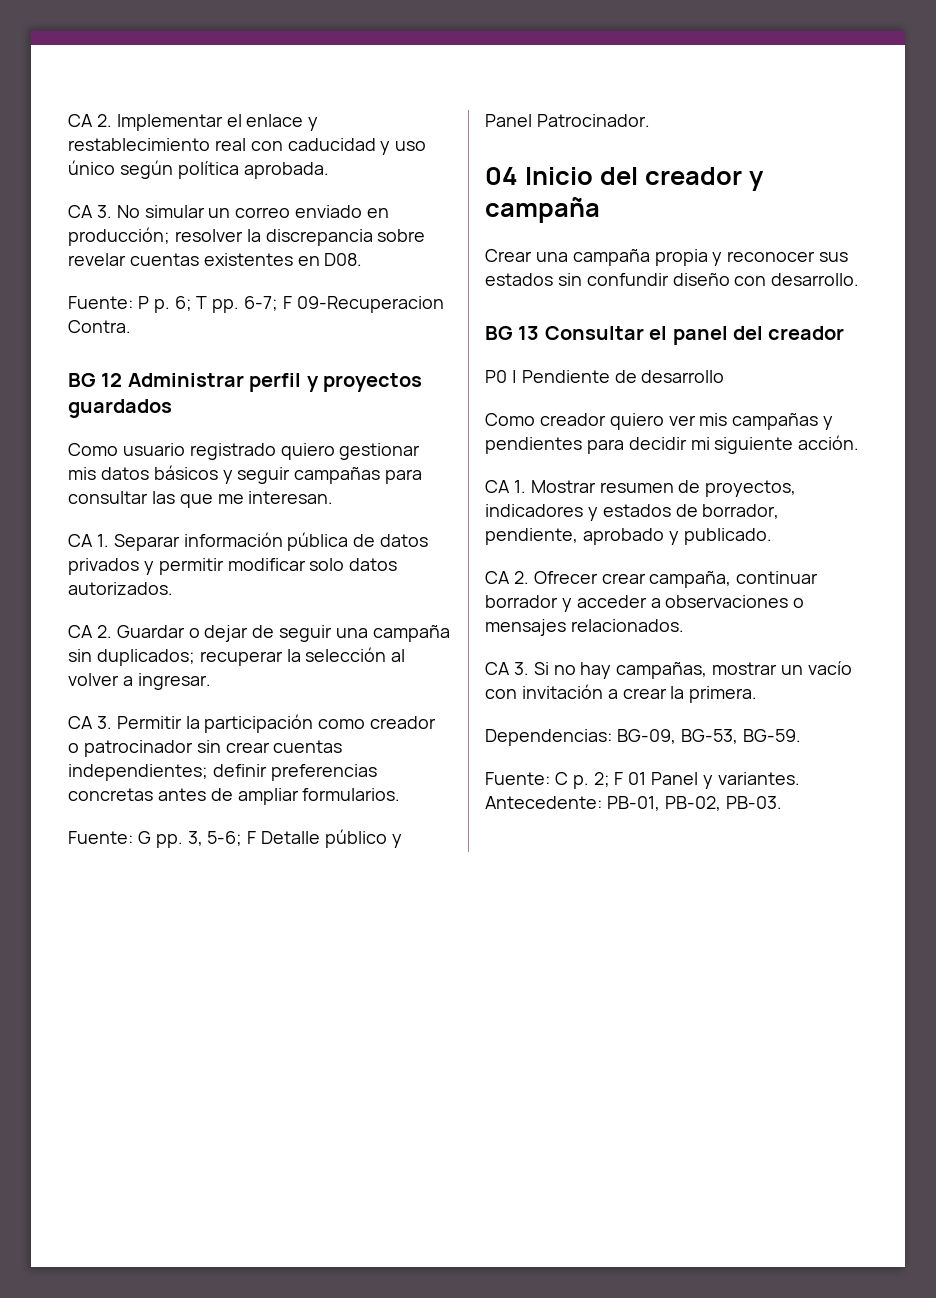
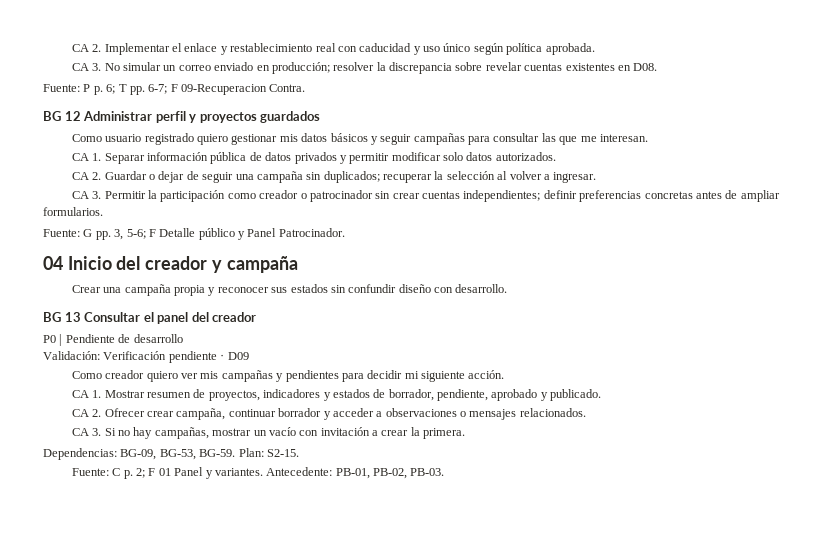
+ Validación: Verificación pendiente · D09
+ Plan: S2-15.

